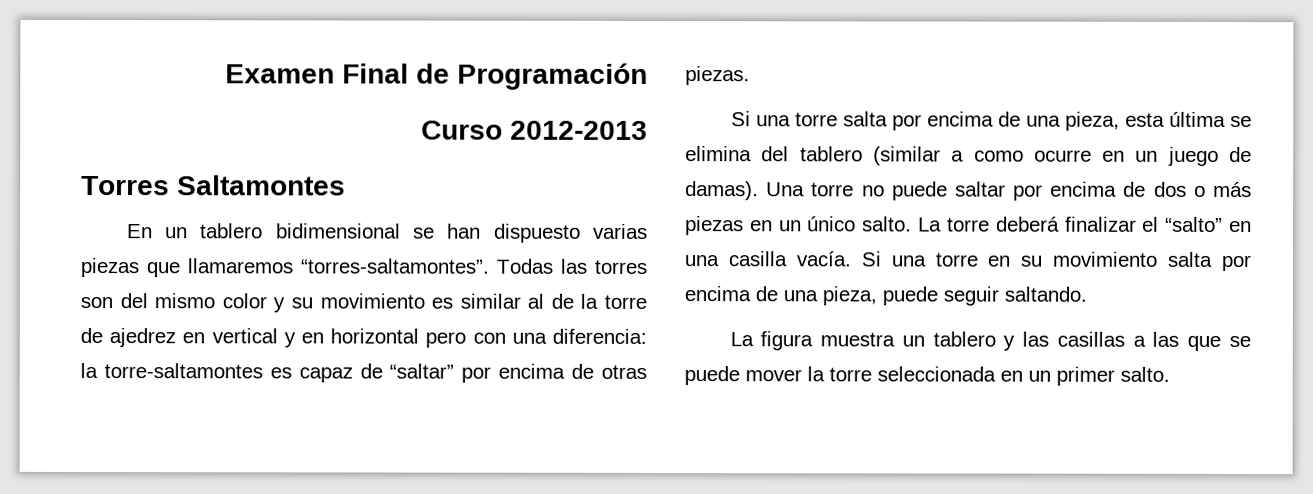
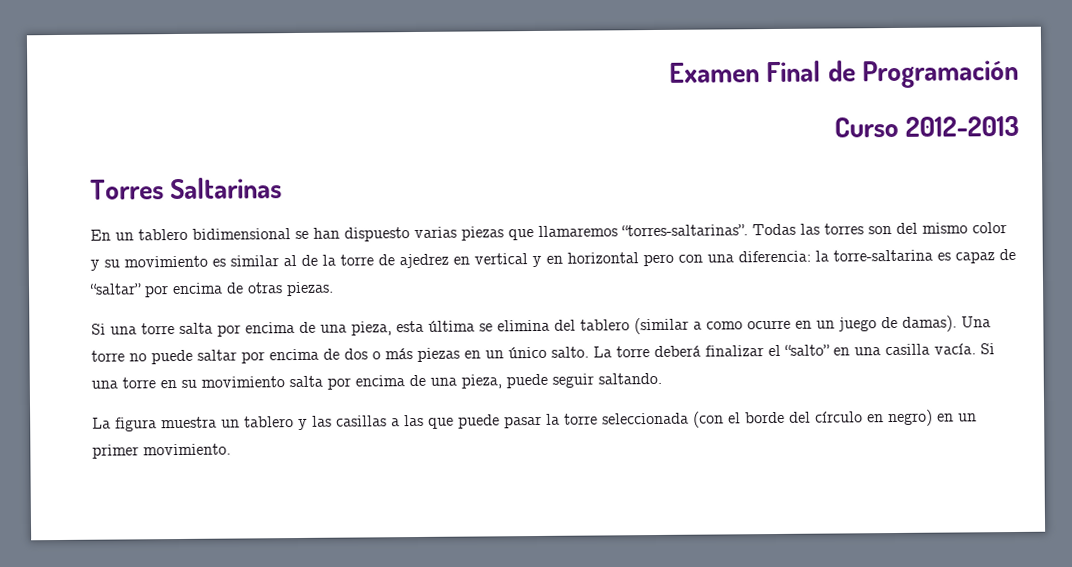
- Torres Saltamontes
+ Torres Saltarinas
- En un tablero bidimensional se han dispuesto varias piezas que llamaremos “torres-saltamontes”.
+ En un tablero bidimensional se han dispuesto varias piezas que llamaremos “torres-saltarinas”.
- Todas las torres son del mismo color y su movimiento es similar al de la torre de ajedrez en vertical y en horizontal pero con una diferencia: la torre-saltamontes es capaz de “saltar” por encima de otras piezas.
+ Todas las torres son del mismo color y su movimiento es similar al de la torre de ajedrez en vertical y en horizontal pero con una diferencia: la torre-saltarina es capaz de “saltar” por encima de otras piezas.
- La figura muestra un tablero y las casillas a las que se puede mover la torre seleccionada en un primer salto.
+ La figura muestra un tablero y las casillas a las que puede pasar la torre seleccionada (con el borde del círculo en negro) en un primer movimiento.

